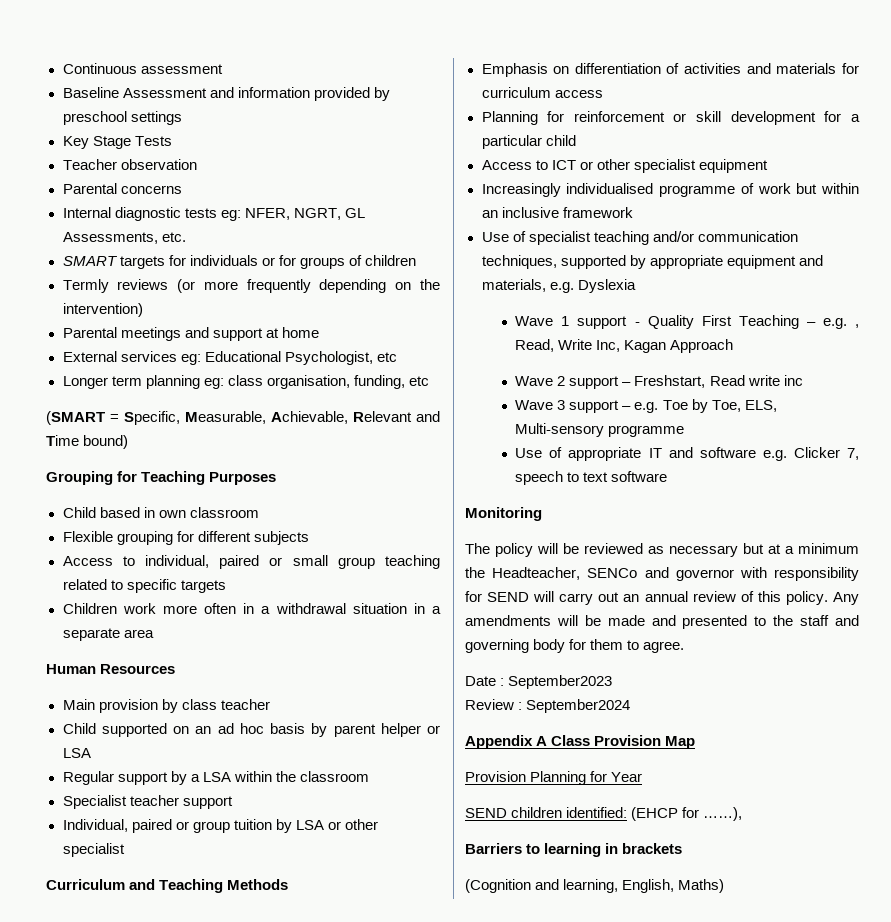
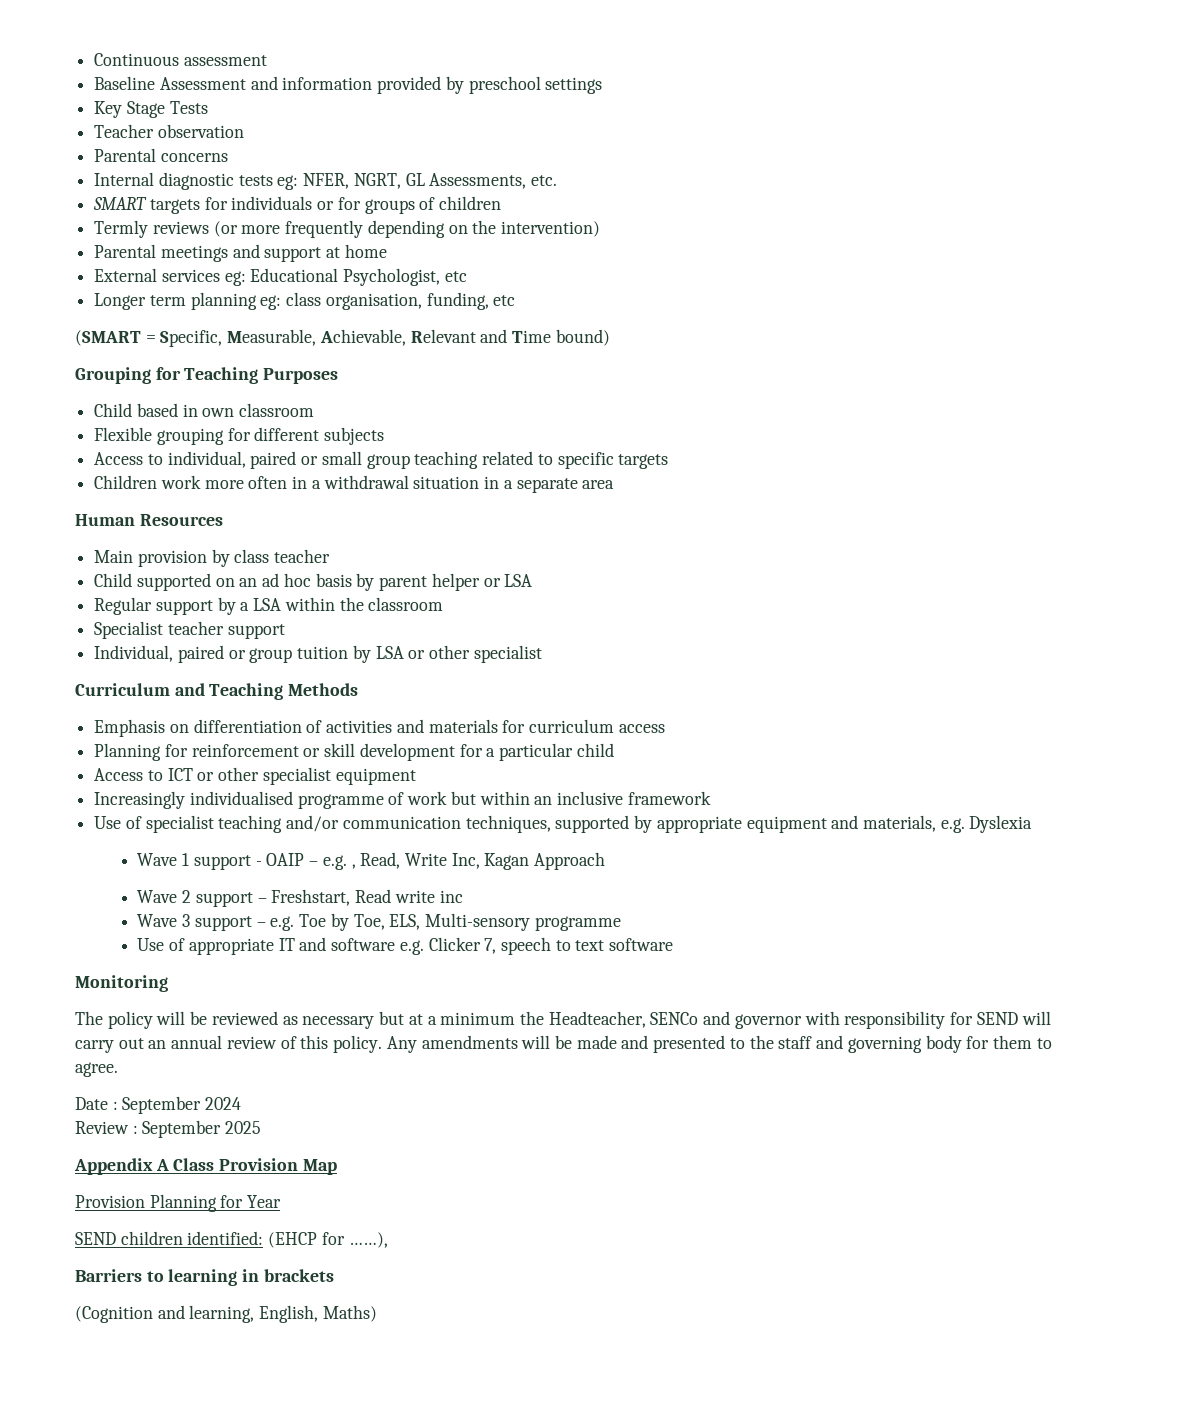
- Wave 1 support - Quality First Teaching – e.g. , Read, Write Inc, Kagan Approach
+ Wave 1 support - OAIP – e.g. , Read, Write Inc, Kagan Approach
- Date : September2023
+ Date : September 2024
- Review : September2024
+ Review : September 2025

